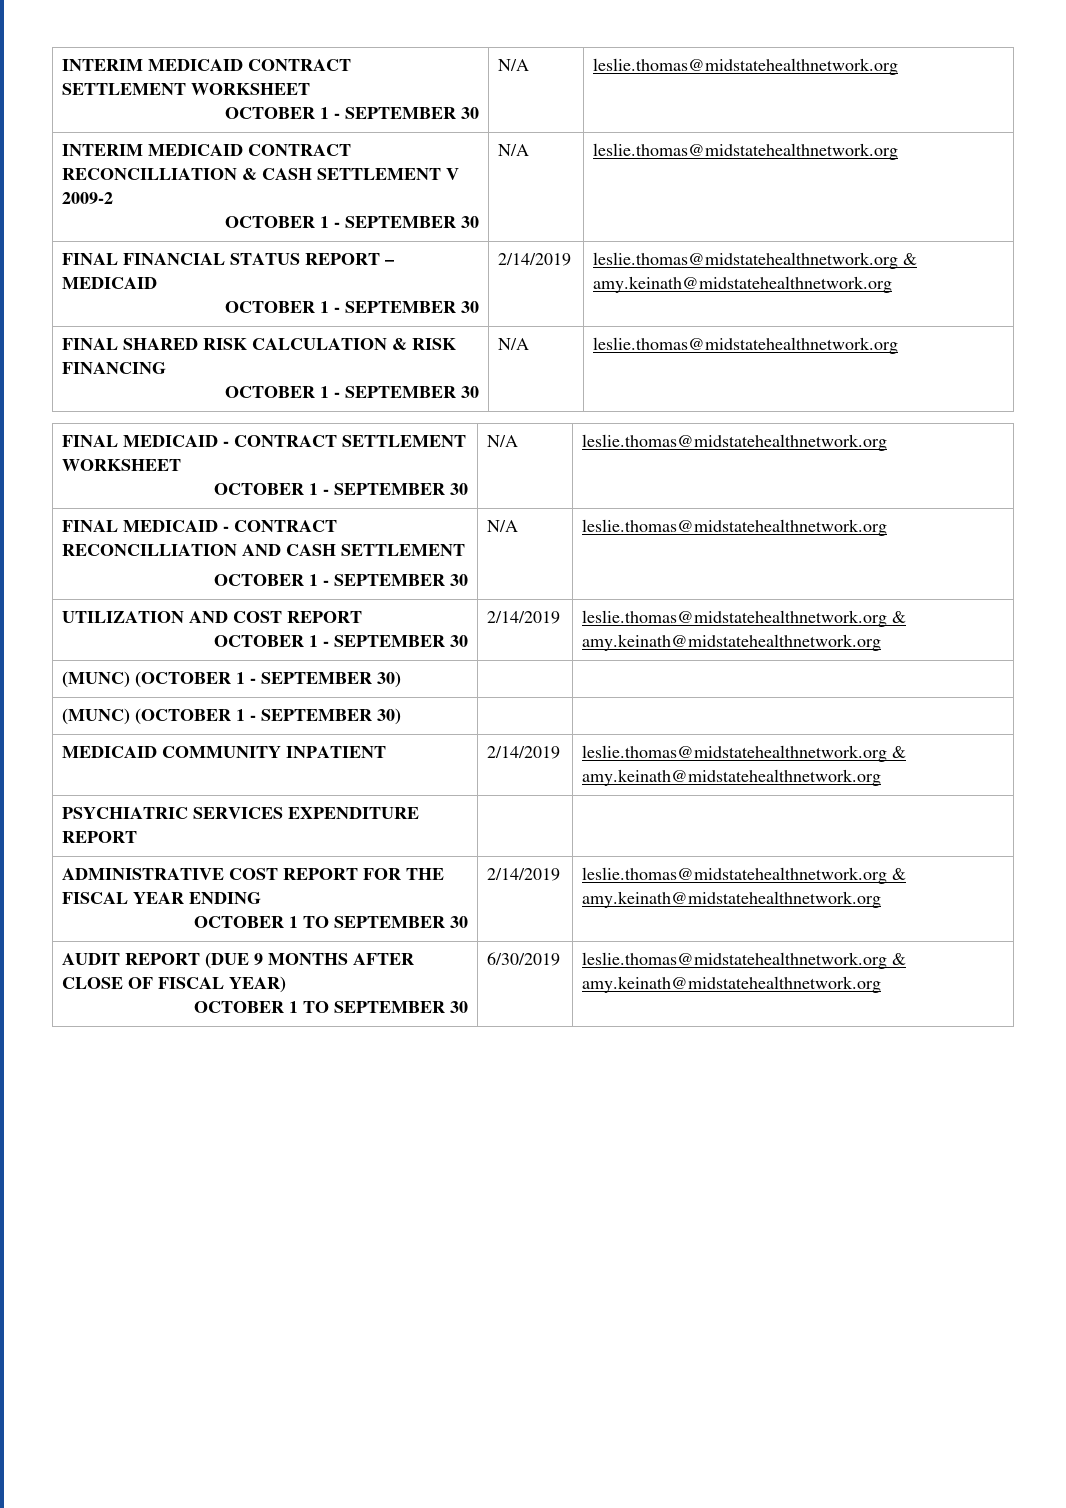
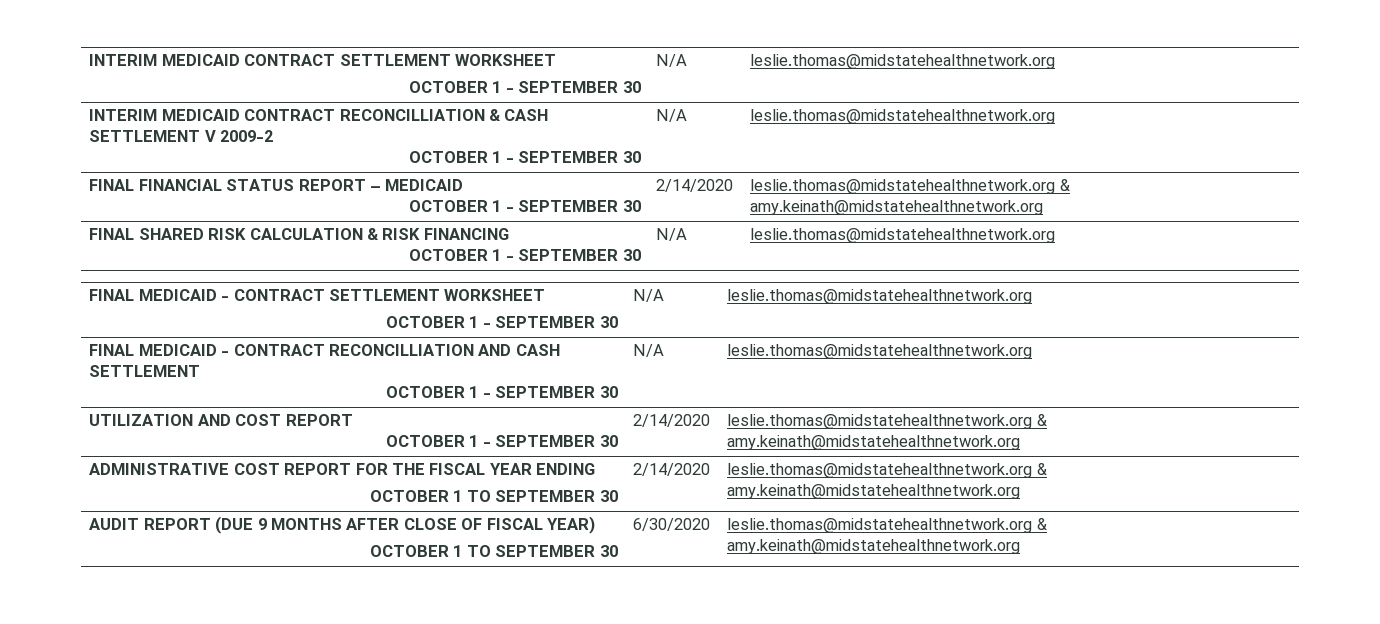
  FINAL FINANCIAL STATUS REPORT – MEDICAID
- OCTOBER 1 - SEPTEMBER 30 | 2/14/2019 | leslie.thomas@midstatehealthnetwork.org & amy.keinath@midstatehealthnetwork.org
+ OCTOBER 1 - SEPTEMBER 30 | 2/14/2020 | leslie.thomas@midstatehealthnetwork.org & amy.keinath@midstatehealthnetwork.org
  UTILIZATION AND COST REPORT
- OCTOBER 1 - SEPTEMBER 30 | 2/14/2019 | leslie.thomas@midstatehealthnetwork.org & amy.keinath@midstatehealthnetwork.org
- (MUNC) (OCTOBER 1 - SEPTEMBER 30) | |
- (MUNC) (OCTOBER 1 - SEPTEMBER 30) | |
- MEDICAID COMMUNITY INPATIENT | 2/14/2019 | leslie.thomas@midstatehealthnetwork.org & amy.keinath@midstatehealthnetwork.org
- PSYCHIATRIC SERVICES EXPENDITURE REPORT | |
+ OCTOBER 1 - SEPTEMBER 30 | 2/14/2020 | leslie.thomas@midstatehealthnetwork.org & amy.keinath@midstatehealthnetwork.org
  ADMINISTRATIVE COST REPORT FOR THE FISCAL YEAR ENDING
- OCTOBER 1 TO SEPTEMBER 30 | 2/14/2019 | leslie.thomas@midstatehealthnetwork.org & amy.keinath@midstatehealthnetwork.org
+ OCTOBER 1 TO SEPTEMBER 30 | 2/14/2020 | leslie.thomas@midstatehealthnetwork.org & amy.keinath@midstatehealthnetwork.org
  AUDIT REPORT (DUE 9 MONTHS AFTER CLOSE OF FISCAL YEAR)
- OCTOBER 1 TO SEPTEMBER 30 | 6/30/2019 | leslie.thomas@midstatehealthnetwork.org & amy.keinath@midstatehealthnetwork.org
+ OCTOBER 1 TO SEPTEMBER 30 | 6/30/2020 | leslie.thomas@midstatehealthnetwork.org & amy.keinath@midstatehealthnetwork.org

